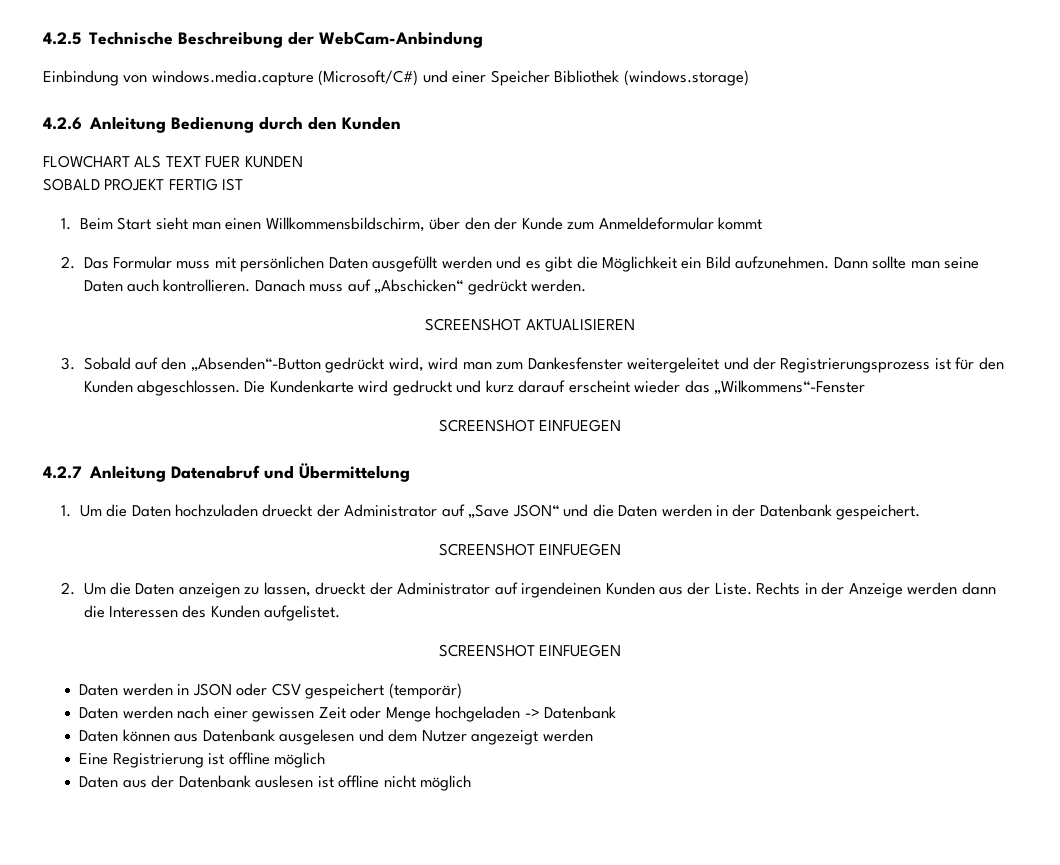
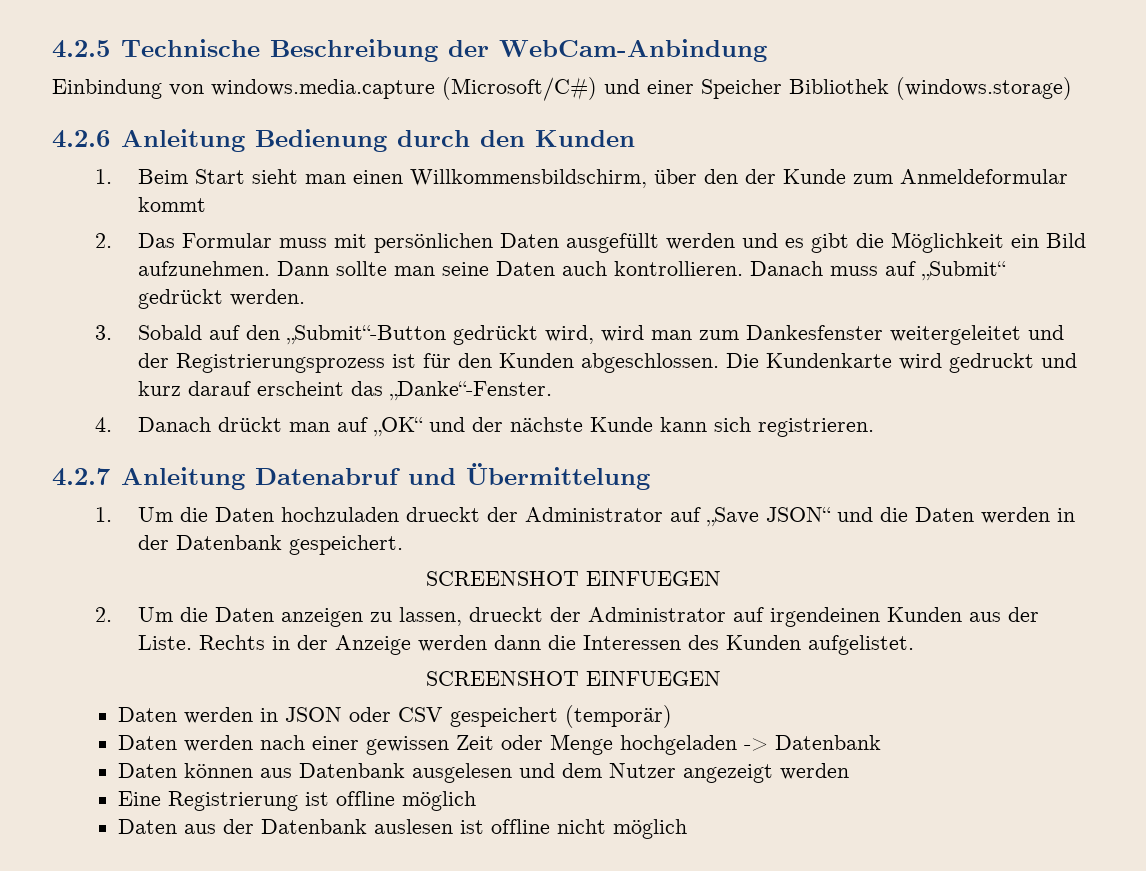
- FLOWCHART ALS TEXT FUER KUNDEN
- SOBALD PROJEKT FERTIG IST
- Danach muss auf „Abschicken“ gedrückt werden.
+ Danach muss auf „Submit“ gedrückt werden.
- SCREENSHOT AKTUALISIEREN
- 3. Sobald auf den „Absenden“-Button gedrückt wird, wird man zum Dankesfenster weitergeleitet und der Registrierungsprozess ist für den Kunden abgeschlossen.
+ 3. Sobald auf den „Submit“-Button gedrückt wird, wird man zum Dankesfenster weitergeleitet und der Registrierungsprozess ist für den Kunden abgeschlossen.
- Die Kundenkarte wird gedruckt und kurz darauf erscheint wieder das „Wilkommens“-Fenster
- SCREENSHOT EINFUEGEN
+ Die Kundenkarte wird gedruckt und kurz darauf erscheint das „Danke“-Fenster.
+ 4. Danach drückt man auf „OK“ und der nächste Kunde kann sich registrieren.

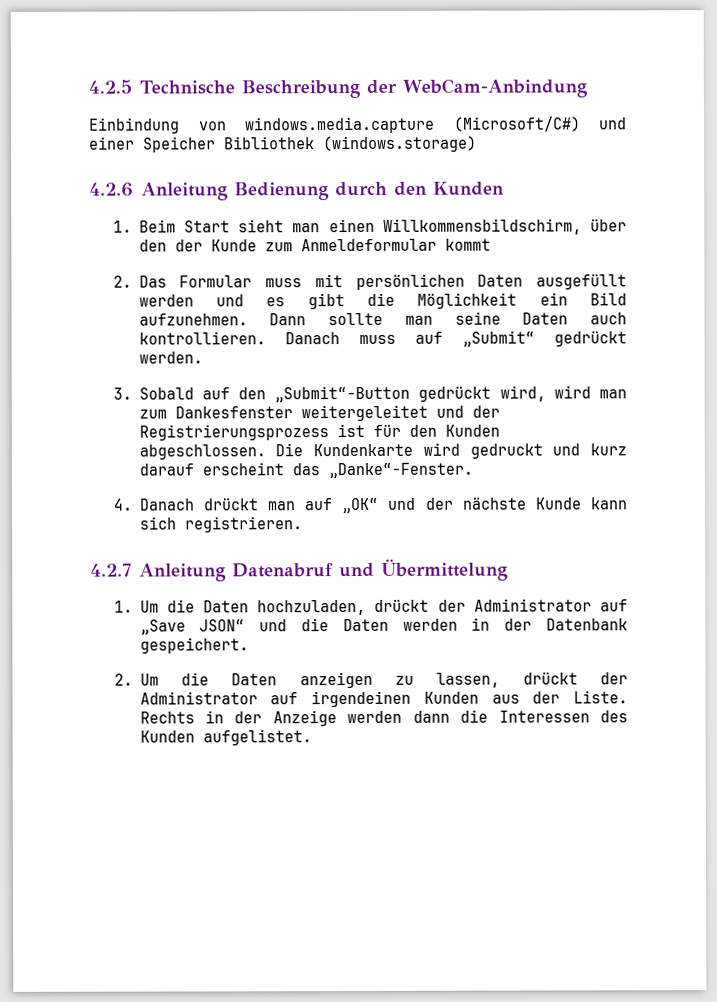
- 1. Um die Daten hochzuladen drueckt der Administrator auf „Save JSON“ und die Daten werden in der Datenbank gespeichert.
- SCREENSHOT EINFUEGEN
+ 1. Um die Daten hochzuladen, drückt der Administrator auf „Save JSON“ und die Daten werden in der Datenbank gespeichert.
- 2. Um die Daten anzeigen zu lassen, drueckt der Administrator auf irgendeinen Kunden aus der Liste.
+ 2. Um die Daten anzeigen zu lassen, drückt der Administrator auf irgendeinen Kunden aus der Liste.
  Rechts in der Anzeige werden dann die Interessen des Kunden aufgelistet.
- SCREENSHOT EINFUEGEN
- Daten werden in JSON oder CSV gespeichert (temporär)
- Daten werden nach einer gewissen Zeit oder Menge hochgeladen -> Datenbank
- Daten können aus Datenbank ausgelesen und dem Nutzer angezeigt werden
- Eine Registrierung ist offline möglich
- Daten aus der Datenbank auslesen ist offline nicht möglich

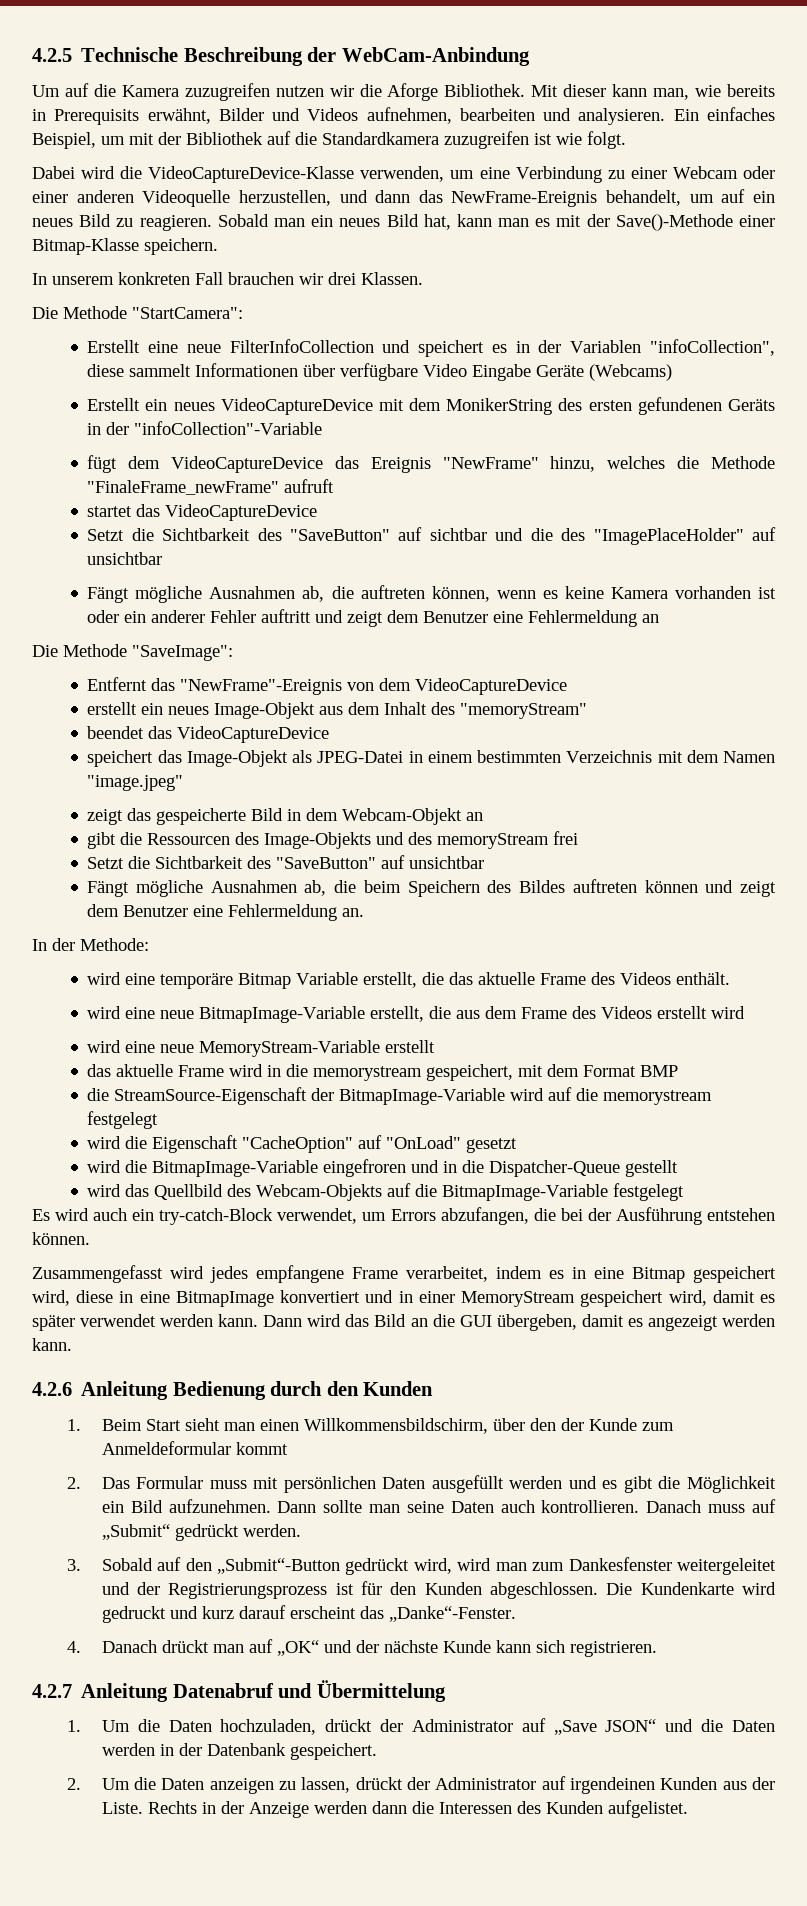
- Einbindung von windows.media.capture (Microsoft/C#) und einer Speicher Bibliothek (windows.storage)
+ Um auf die Kamera zuzugreifen nutzen wir die Aforge Bibliothek. Mit dieser kann man, wie bereits in Prerequisits erwähnt, Bilder und Videos aufnehmen, bearbeiten und analysieren. Ein einfaches Beispiel, um mit der Bibliothek auf die Standardkamera zuzugreifen ist wie folgt.
+ Dabei wird die VideoCaptureDevice-Klasse verwenden, um eine Verbindung zu einer Webcam oder einer anderen Videoquelle herzustellen, und dann das NewFrame-Ereignis behandelt, um auf ein neues Bild zu reagieren. Sobald man ein neues Bild hat, kann man es mit der Save()-Methode einer Bitmap-Klasse speichern.
+ In unserem konkreten Fall brauchen wir drei Klassen.
+ Die Methode "StartCamera":
+ Erstellt eine neue FilterInfoCollection und speichert es in der Variablen "infoCollection", diese sammelt Informationen über verfügbare Video Eingabe Geräte (Webcams)
+ Erstellt ein neues VideoCaptureDevice mit dem MonikerString des ersten gefundenen Geräts in der "infoCollection"-Variable
+ fügt dem VideoCaptureDevice das Ereignis "NewFrame" hinzu, welches die Methode "FinaleFrame_newFrame" aufruft
+ startet das VideoCaptureDevice
+ Setzt die Sichtbarkeit des "SaveButton" auf sichtbar und die des "ImagePlaceHolder" auf unsichtbar
+ Fängt mögliche Ausnahmen ab, die auftreten können, wenn es keine Kamera vorhanden ist oder ein anderer Fehler auftritt und zeigt dem Benutzer eine Fehlermeldung an
+ Die Methode "SaveImage":
+ Entfernt das "NewFrame"-Ereignis von dem VideoCaptureDevice
+ erstellt ein neues Image-Objekt aus dem Inhalt des "memoryStream"
+ beendet das VideoCaptureDevice
+ speichert das Image-Objekt als JPEG-Datei in einem bestimmten Verzeichnis mit dem Namen "image.jpeg"
+ zeigt das gespeicherte Bild in dem Webcam-Objekt an
+ gibt die Ressourcen des Image-Objekts und des memoryStream frei
+ Setzt die Sichtbarkeit des "SaveButton" auf unsichtbar
+ Fängt mögliche Ausnahmen ab, die beim Speichern des Bildes auftreten können und zeigt dem Benutzer eine Fehlermeldung an.
+ In der Methode:
+ wird eine temporäre Bitmap Variable erstellt, die das aktuelle Frame des Videos enthält.
+ wird eine neue BitmapImage-Variable erstellt, die aus dem Frame des Videos erstellt wird
+ wird eine neue MemoryStream-Variable erstellt
+ das aktuelle Frame wird in die memorystream gespeichert, mit dem Format BMP
+ die StreamSource-Eigenschaft der BitmapImage-Variable wird auf die memorystream festgelegt
+ wird die Eigenschaft "CacheOption" auf "OnLoad" gesetzt
+ wird die BitmapImage-Variable eingefroren und in die Dispatcher-Queue gestellt
+ wird das Quellbild des Webcam-Objekts auf die BitmapImage-Variable festgelegt
+ Es wird auch ein try-catch-Block verwendet, um Errors abzufangen, die bei der Ausführung entstehen können.
+ Zusammengefasst wird jedes empfangene Frame verarbeitet, indem es in eine Bitmap gespeichert wird, diese in eine BitmapImage konvertiert und in einer MemoryStream gespeichert wird, damit es später verwendet werden kann. Dann wird das Bild an die GUI übergeben, damit es angezeigt werden kann.

